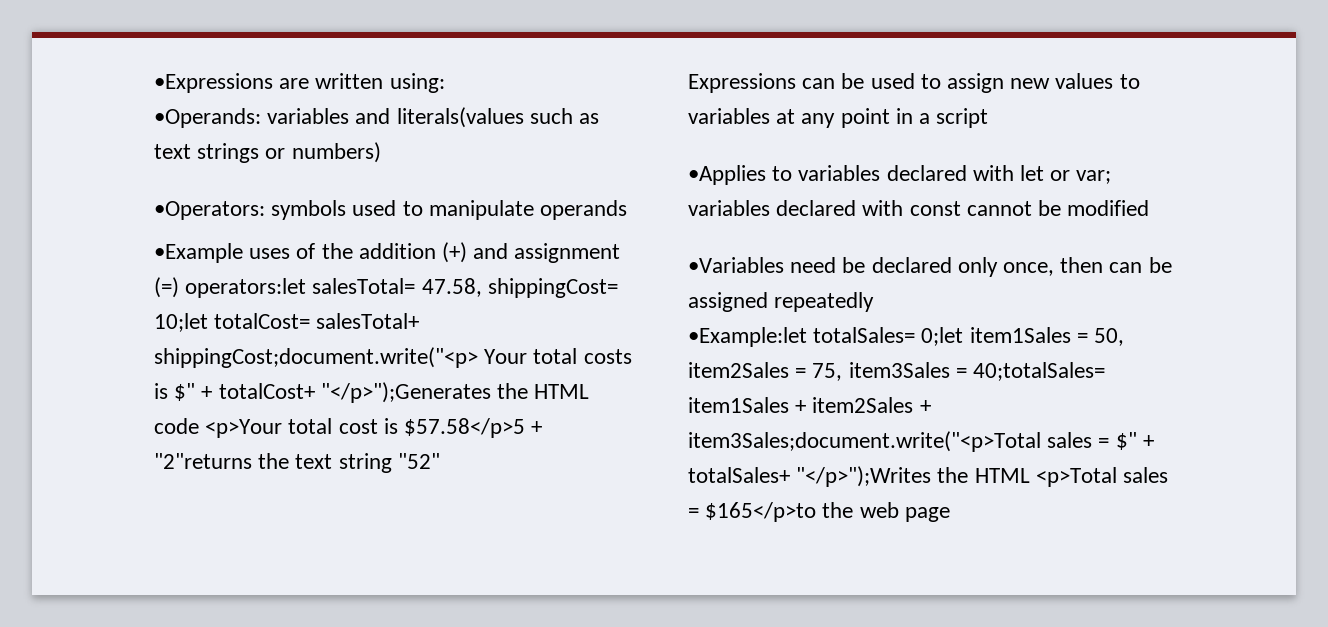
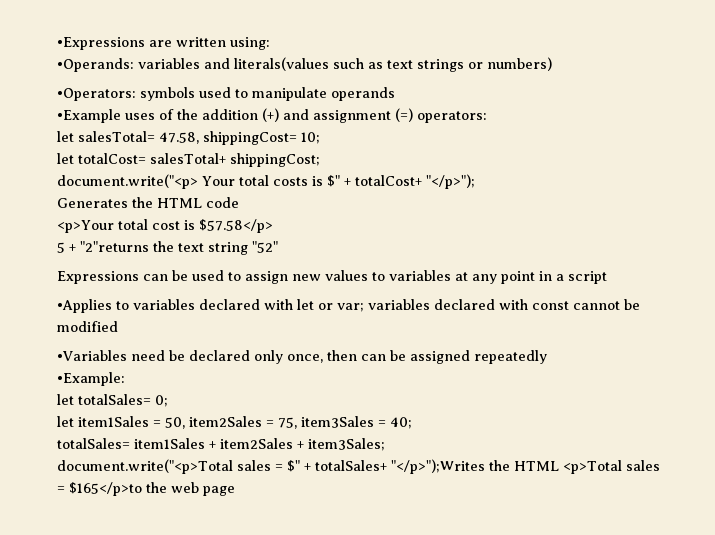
- •Example uses of the addition (+) and assignment (=) operators:let salesTotal= 47.58, shippingCost= 10;let totalCost= salesTotal+ shippingCost;document.write("<p> Your total costs is $" + totalCost+ "</p>");Generates the HTML code <p>Your total cost is $57.58</p>5 + "2"returns the text string "52"
+ •Example uses of the addition (+) and assignment (=) operators:
+ let salesTotal= 47.58, shippingCost= 10;
+ let totalCost= salesTotal+ shippingCost;
+ document.write("<p> Your total costs is $" + totalCost+ "</p>");
+ Generates the HTML code
+ <p>Your total cost is $57.58</p>
+ 5 + "2"returns the text string "52"
- •Example:let totalSales= 0;let item1Sales = 50, item2Sales = 75, item3Sales = 40;totalSales= item1Sales + item2Sales + item3Sales;document.write("<p>Total sales = $" + totalSales+ "</p>");Writes the HTML <p>Total sales = $165</p>to the web page
+ •Example:
+ let totalSales= 0;
+ let item1Sales = 50, item2Sales = 75, item3Sales = 40;
+ totalSales= item1Sales + item2Sales + item3Sales;
+ document.write("<p>Total sales = $" + totalSales+ "</p>");Writes the HTML <p>Total sales = $165</p>to the web page

